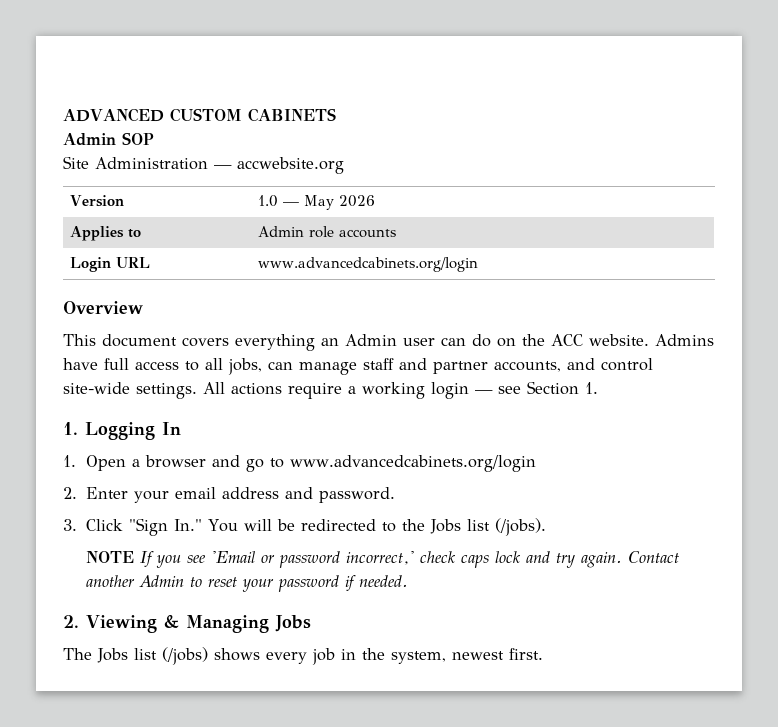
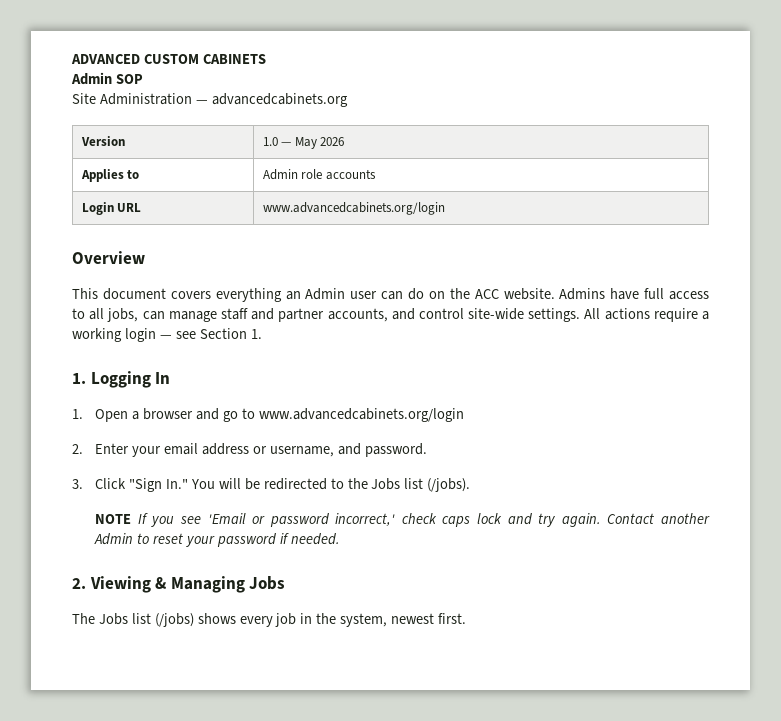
- Site Administration — accwebsite.org
+ Site Administration — advancedcabinets.org
- 2. Enter your email address and password.
+ 2. Enter your email address or username, and password.

